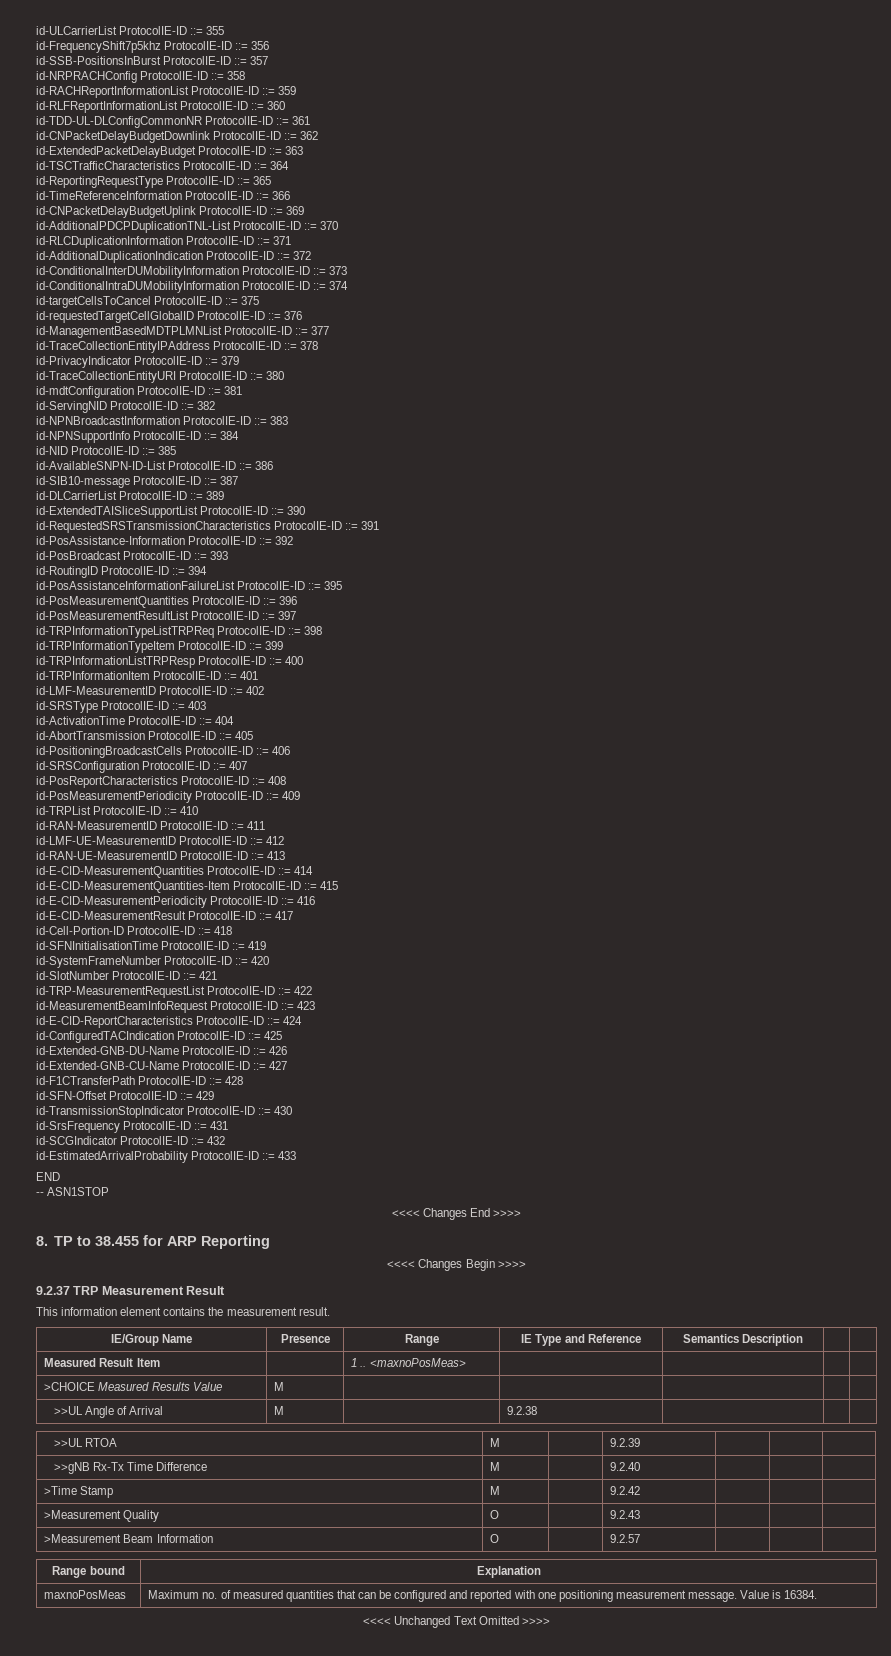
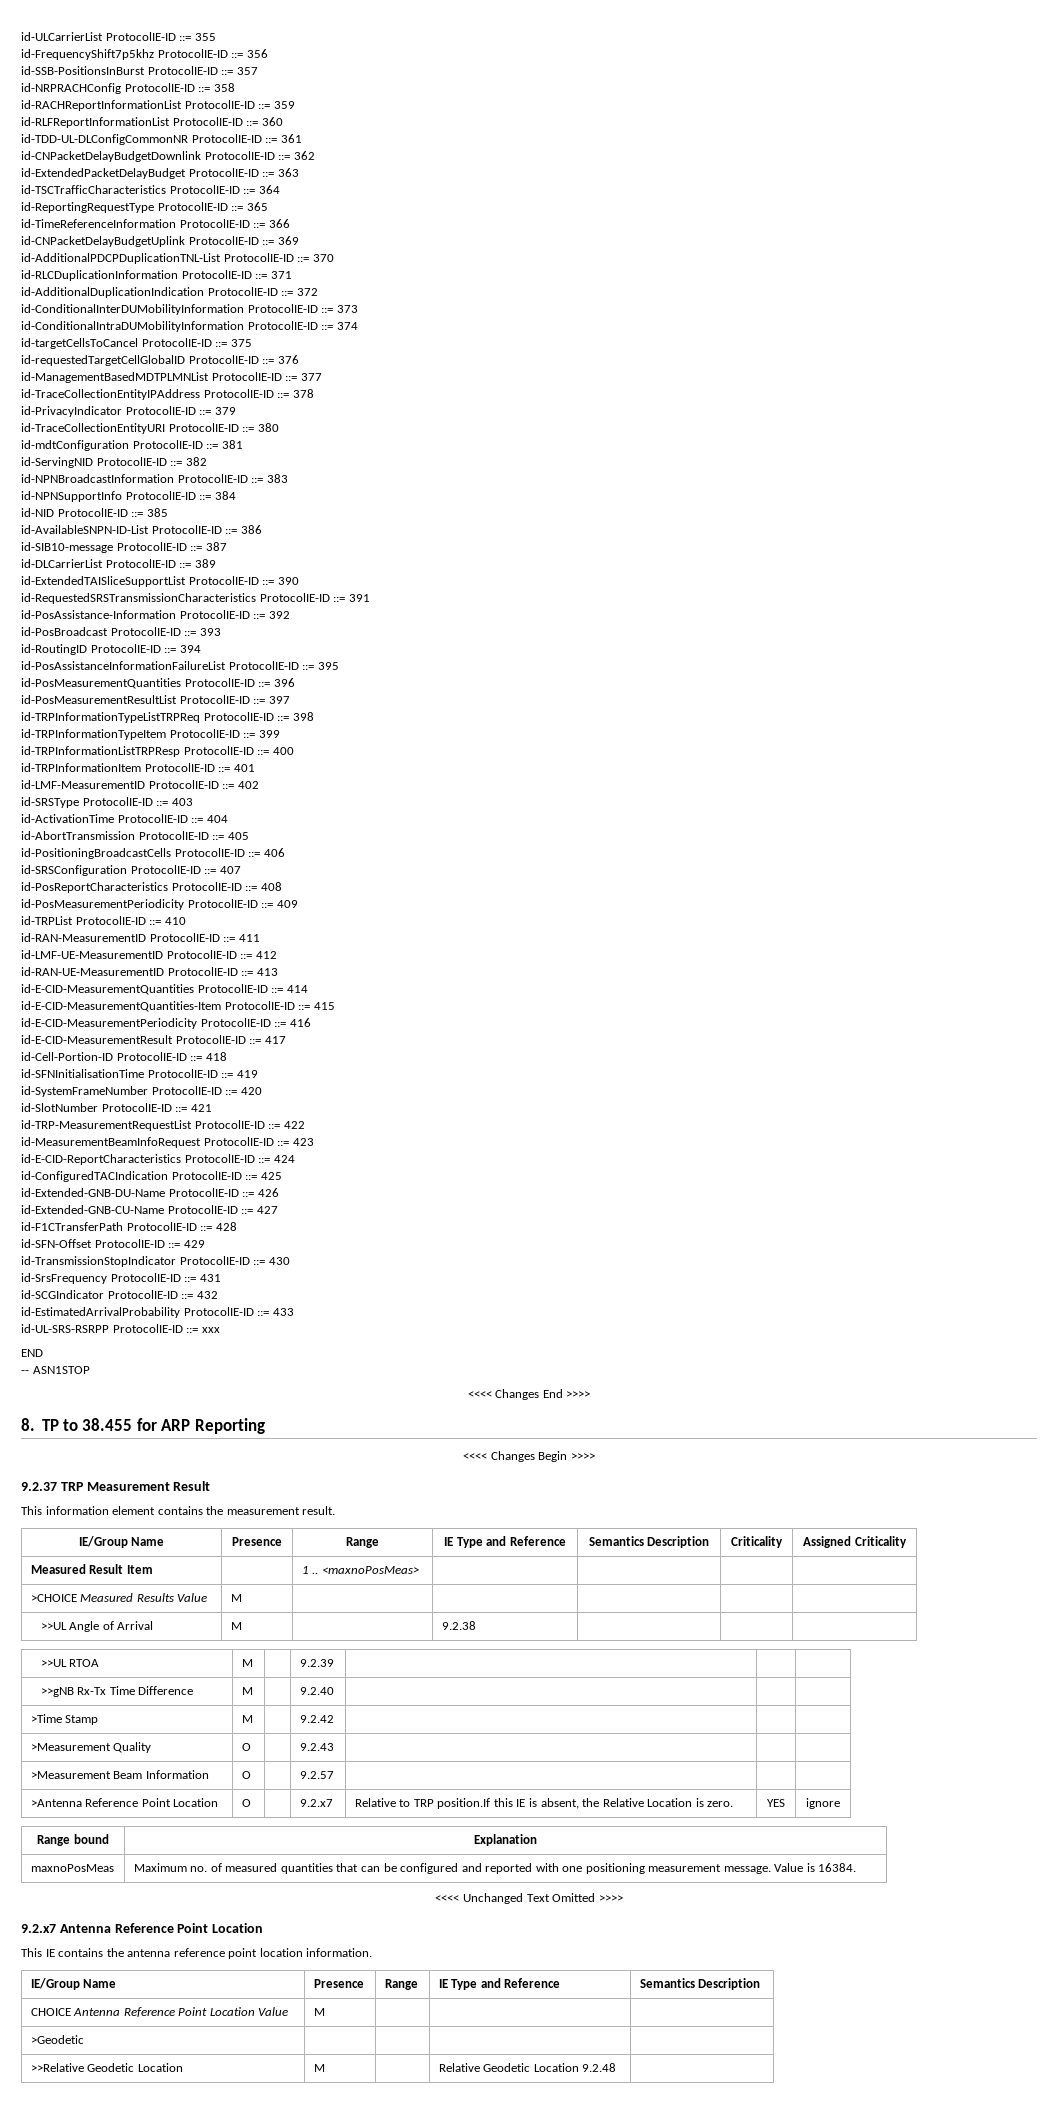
+ id-UL-SRS-RSRPP ProtocolIE-ID ::= xxx
- IE/Group Name | Presence | Range | IE Type and Reference | Semantics Description | |
+ IE/Group Name | Presence | Range | IE Type and Reference | Semantics Description | Criticality | Assigned Criticality
+ >Antenna Reference Point Location | O | | 9.2.x7 | Relative to TRP position.If this IE is absent, the Relative Location is zero. | YES | ignore
+ 9.2.x7 Antenna Reference Point Location
+ This IE contains the antenna reference point location information.
+ IE/Group Name | Presence | Range | IE Type and Reference | Semantics Description
+ CHOICE Antenna Reference Point Location Value | M | | |
+ >Geodetic | | | |
+ >>Relative Geodetic Location | M | | Relative Geodetic Location 9.2.48 |

